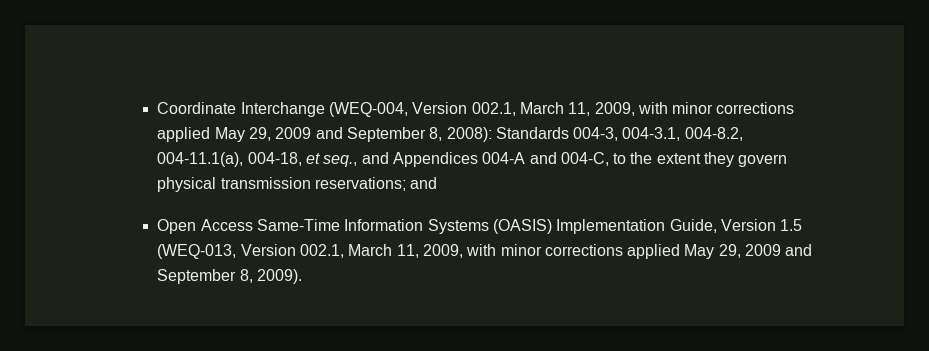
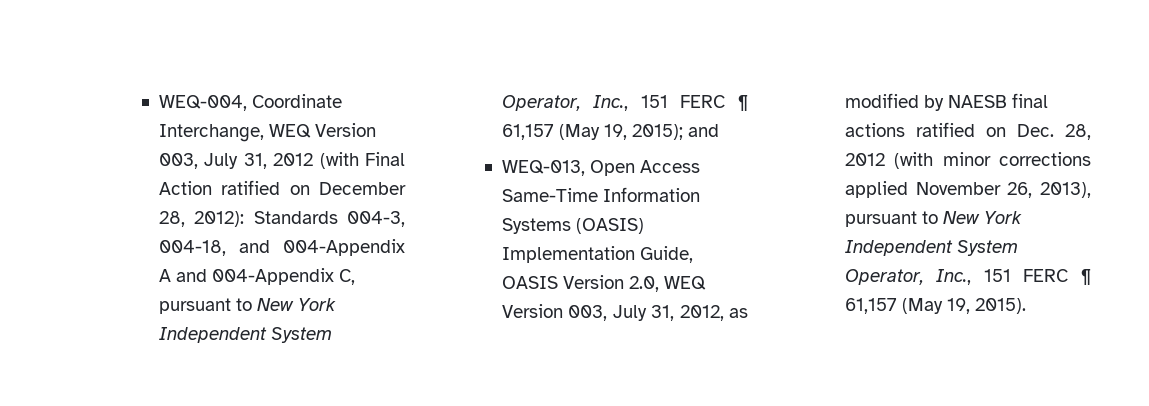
- Coordinate Interchange (WEQ-004, Version 002.1, March 11, 2009, with minor corrections applied May 29, 2009 and September 8, 2008): Standards 004-3, 004-3.1, 004-8.2, 004-11.1(a), 004-18, et seq., and Appendices 004-A and 004-C, to the extent they govern physical transmission reservations; and
+ WEQ-004, Coordinate Interchange, WEQ Version 003, July 31, 2012 (with Final Action ratified on December 28, 2012): Standards 004-3, 004-18, and 004-Appendix A and 004-Appendix C, pursuant to New York Independent System Operator, Inc., 151 FERC ¶ 61,157 (May 19, 2015); and
- Open Access Same-Time Information Systems (OASIS) Implementation Guide, Version 1.5 (WEQ-013, Version 002.1, March 11, 2009, with minor corrections applied May 29, 2009 and September 8, 2009).
+ WEQ-013, Open Access Same-Time Information Systems (OASIS) Implementation Guide, OASIS Version 2.0, WEQ Version 003, July 31, 2012, as modified by NAESB final actions ratified on Dec. 28, 2012 (with minor corrections applied November 26, 2013), pursuant to New York Independent System Operator, Inc., 151 FERC ¶ 61,157 (May 19, 2015).

